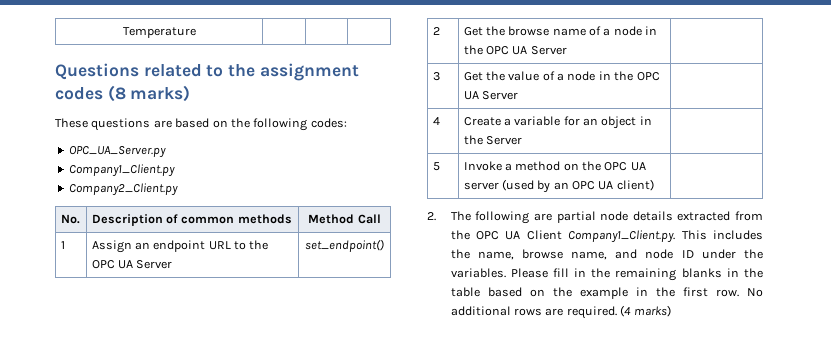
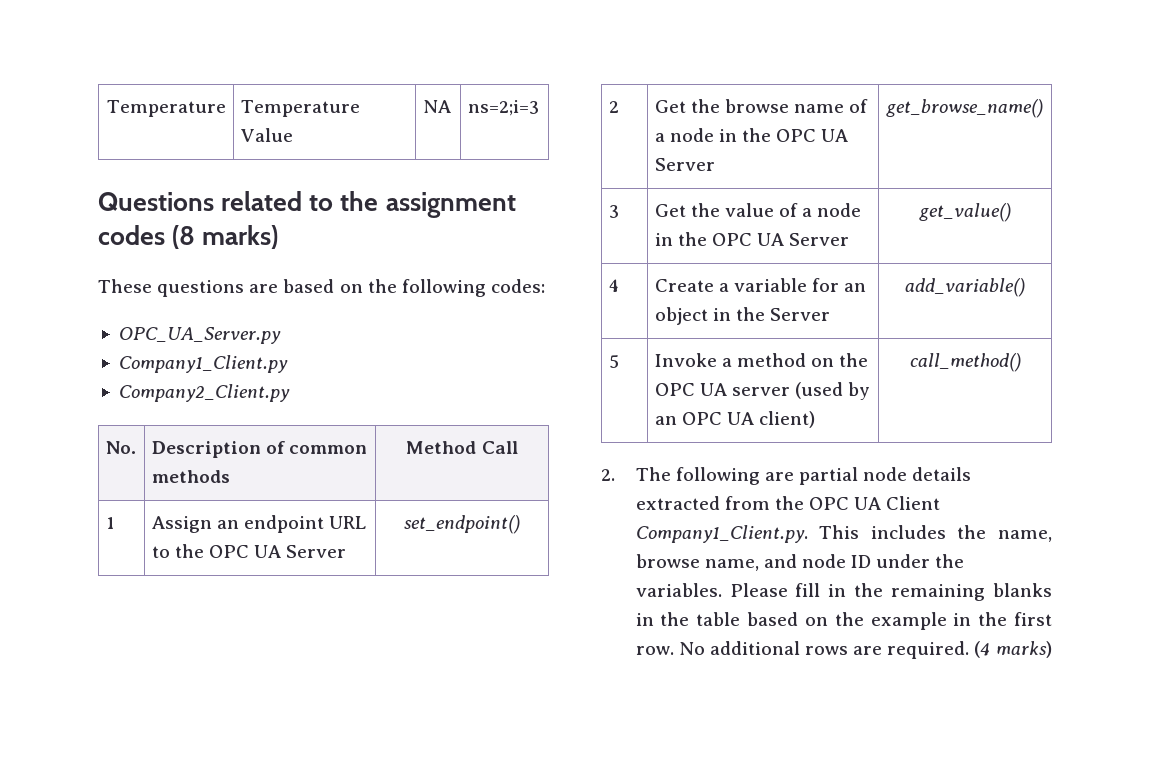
- Temperature | | |
+ Temperature | Temperature Value | NA | ns=2;i=3
- 2 | Get the browse name of a node in the OPC UA Server |
+ 2 | Get the browse name of a node in the OPC UA Server | get_browse_name()
- 3 | Get the value of a node in the OPC UA Server |
+ 3 | Get the value of a node in the OPC UA Server | get_value()
- 4 | Create a variable for an object in the Server |
+ 4 | Create a variable for an object in the Server | add_variable()
- 5 | Invoke a method on the OPC UA server (used by an OPC UA client) |
+ 5 | Invoke a method on the OPC UA server (used by an OPC UA client) | call_method()

